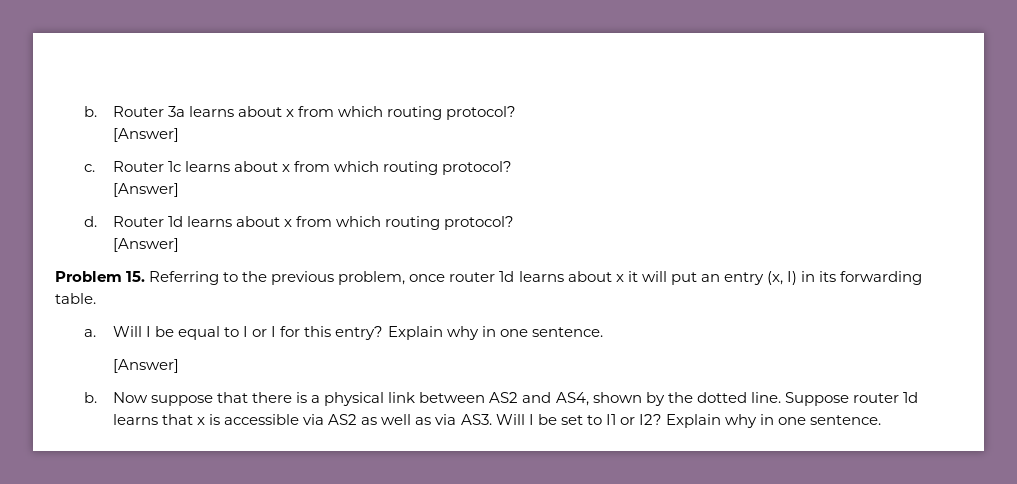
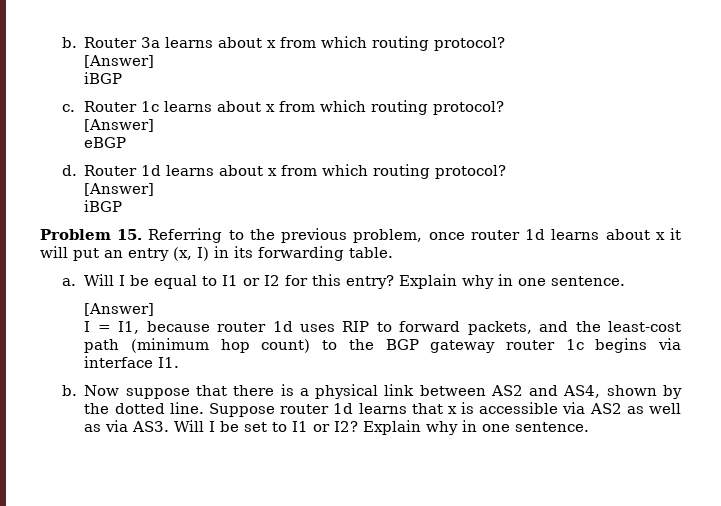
  Router 3a learns about x from which routing protocol?
  [Answer]
+ iBGP
+ eBGP
  Router 1d learns about x from which routing protocol?
  [Answer]
+ iBGP
- Will I be equal to I or I for this entry?
+ Will I be equal to I1 or I2 for this entry?
+ I = I1, because router 1d uses RIP to forward packets, and the least-cost path (minimum hop count) to the BGP gateway router 1c begins via interface I1.

